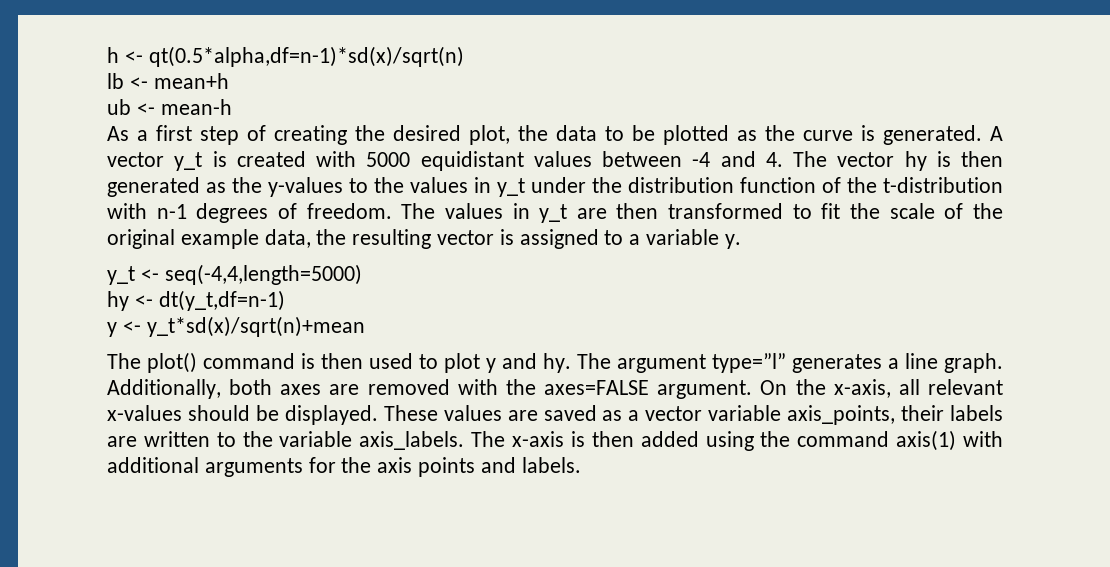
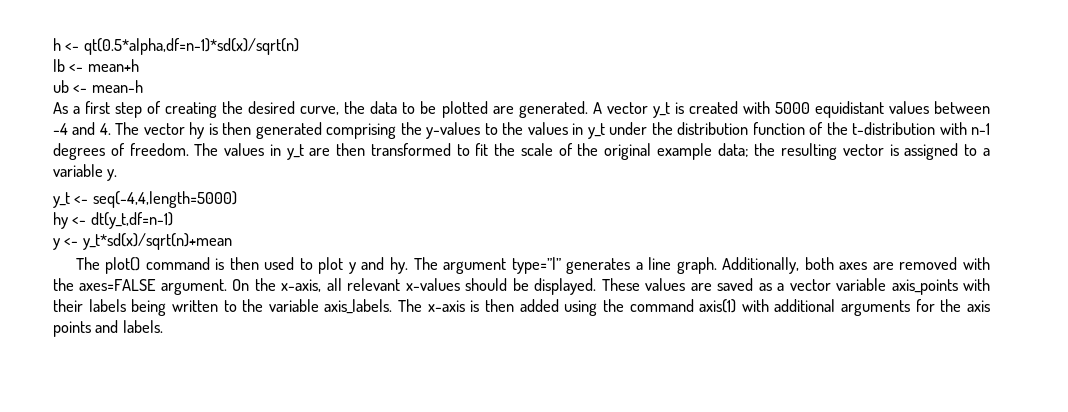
- As a first step of creating the desired plot, the data to be plotted as the curve is generated.
+ As a first step of creating the desired curve, the data to be plotted are generated.
- A vector y_t is created with 5000 equidistant values between -4 and 4. The vector hy is then generated as the y-values to the values in y_t under the distribution function of the t-distribution with n-1 degrees of freedom.
+ A vector y_t is created with 5000 equidistant values between -4 and 4. The vector hy is then generated comprising the y-values to the values in y_t under the distribution function of the t-distribution with n-1 degrees of freedom.
- The values in y_t are then transformed to fit the scale of the original example data, the resulting vector is assigned to a variable y.
+ The values in y_t are then transformed to fit the scale of the original example data; the resulting vector is assigned to a variable y.
- These values are saved as a vector variable axis_points, their labels are written to the variable axis_labels.
+ These values are saved as a vector variable axis_points with their labels being written to the variable axis_labels.

